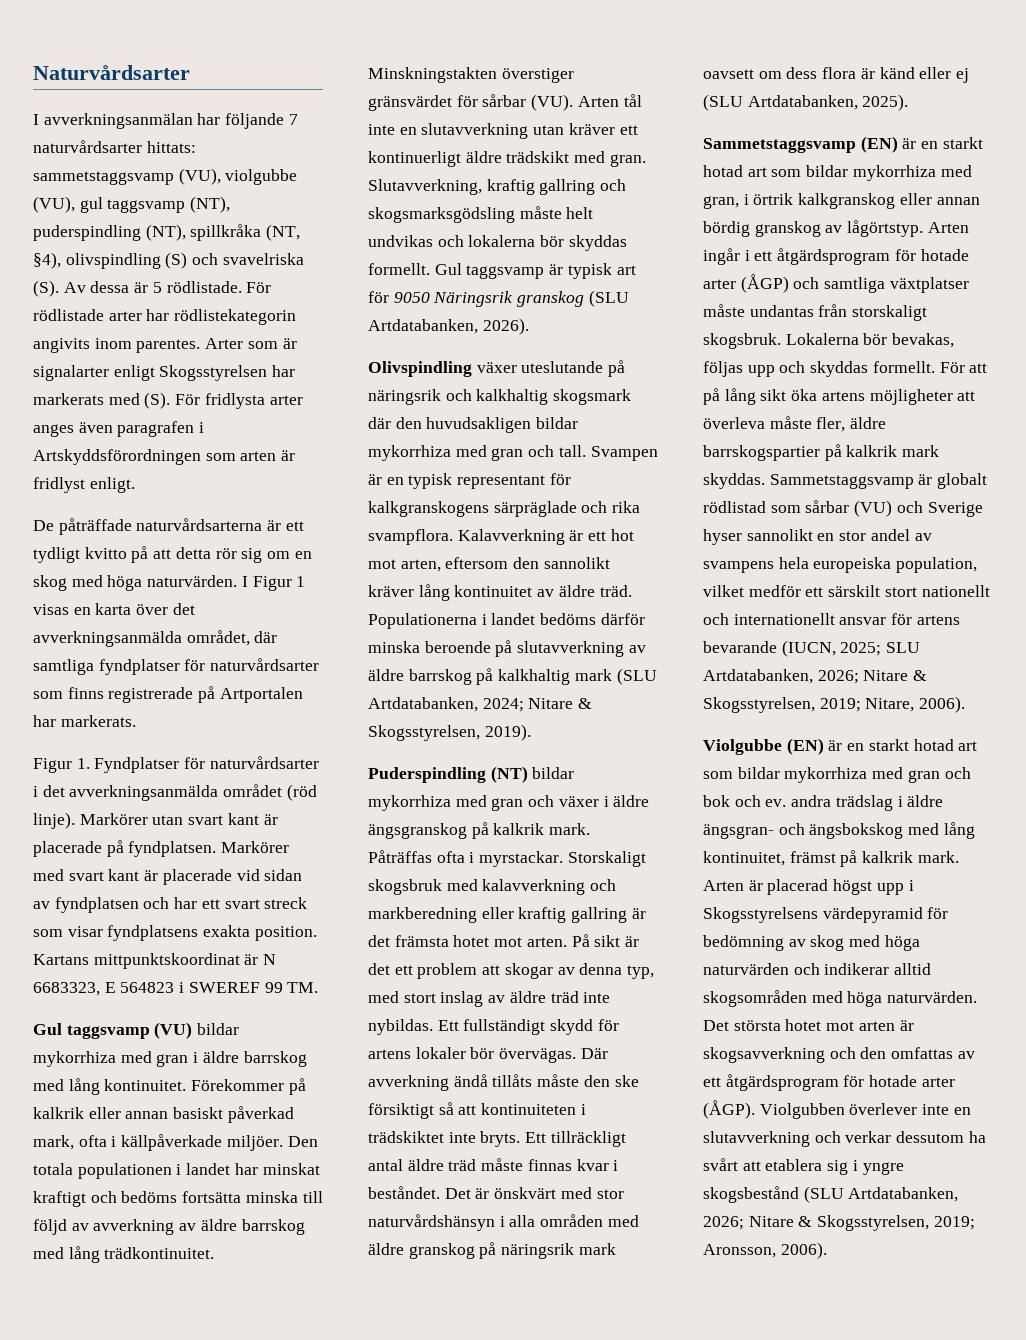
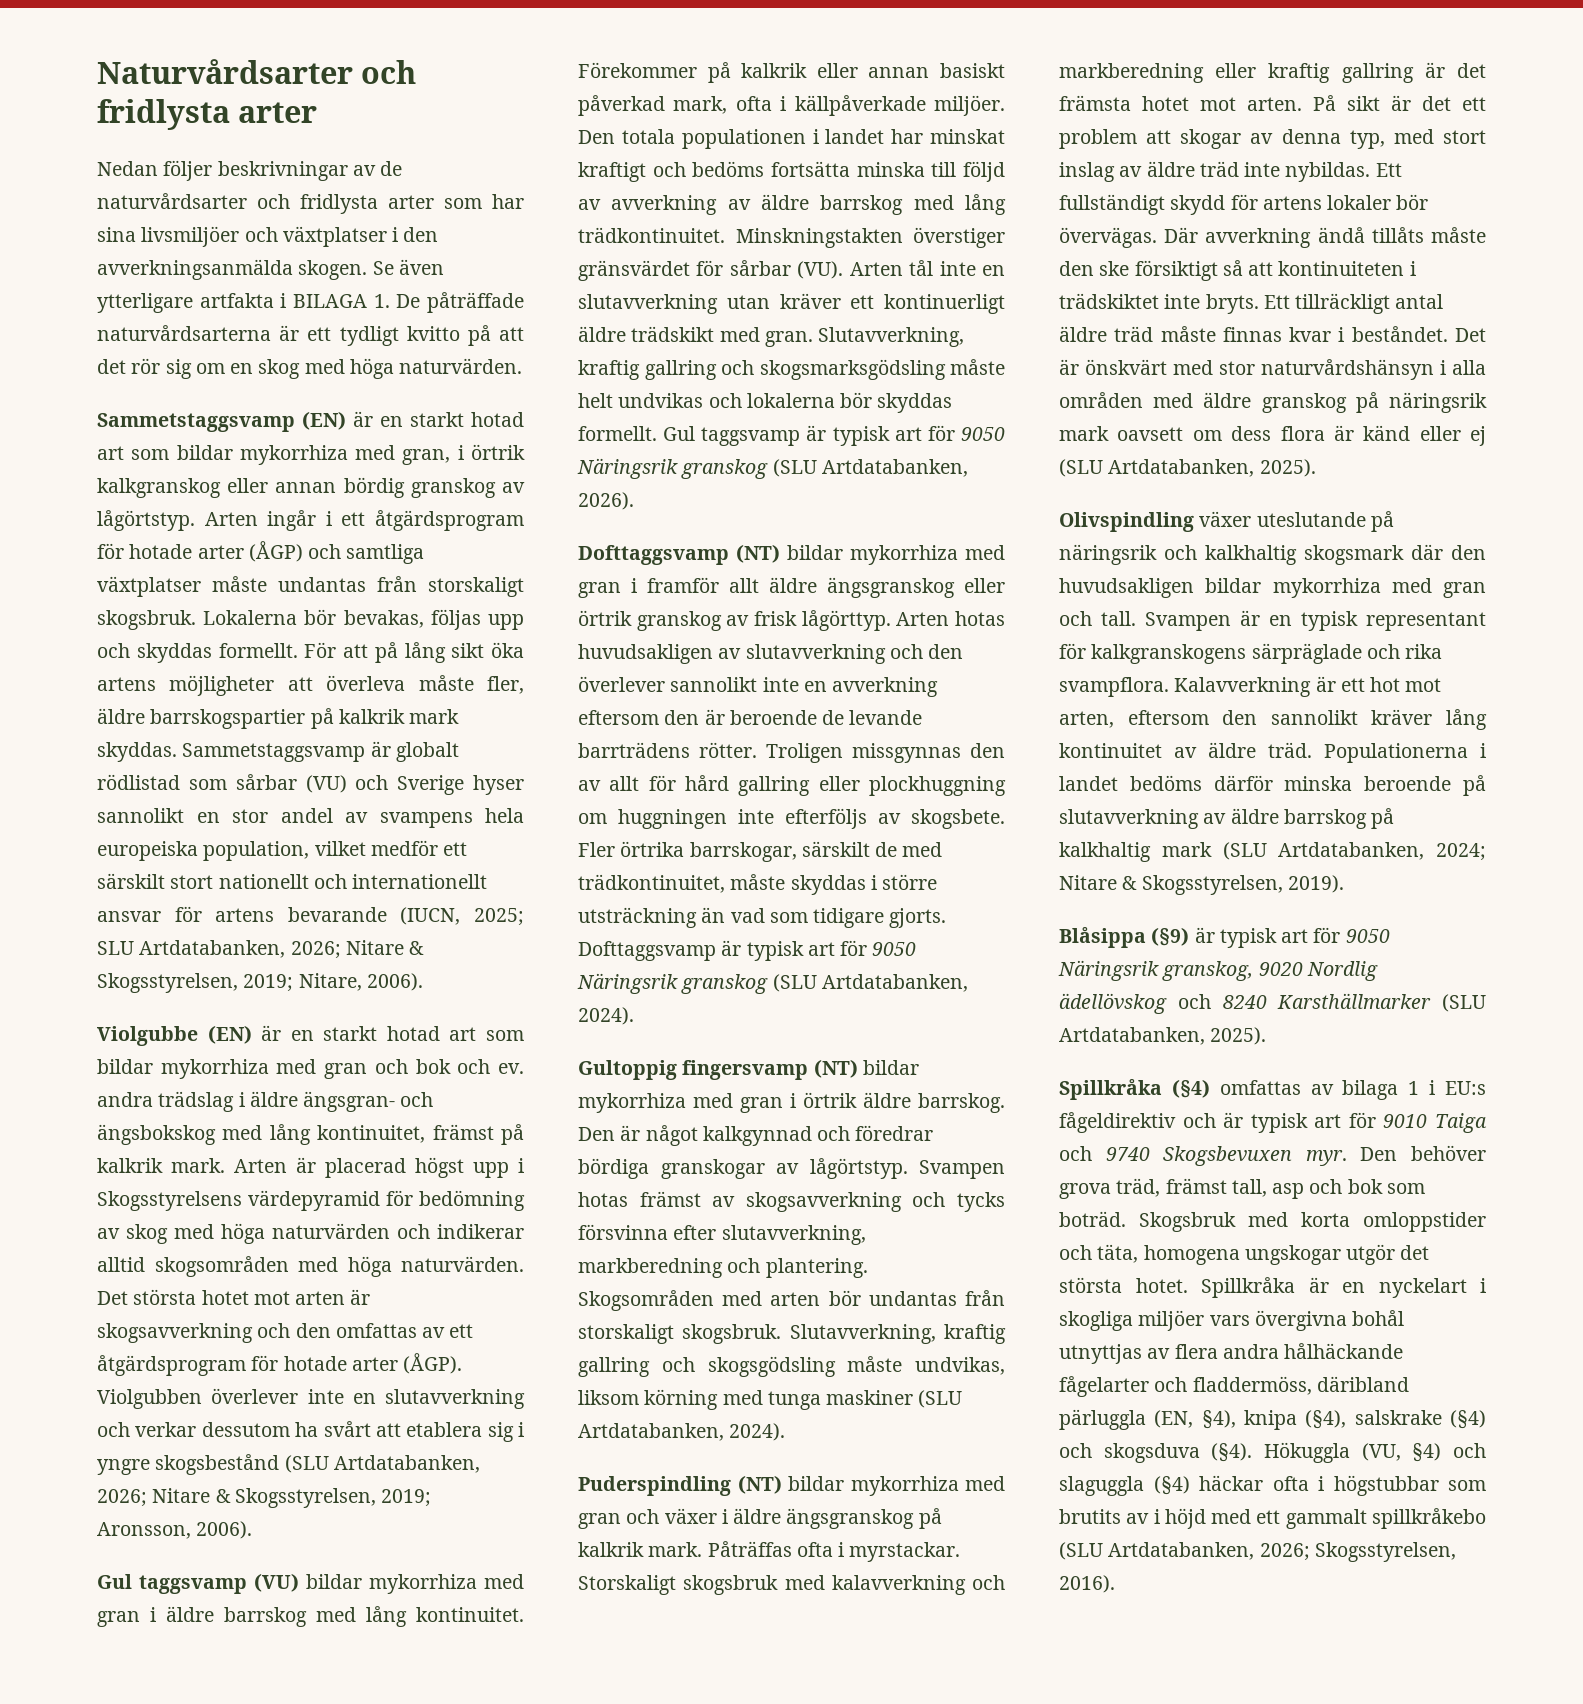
- Naturvårdsarter
- I avverkningsanmälan har följande 7 naturvårdsarter hittats: sammetstaggsvamp (VU), violgubbe (VU), gul taggsvamp (NT), puderspindling (NT), spillkråka (NT, §4), olivspindling (S) och svavelriska (S). Av dessa är 5 rödlistade. För rödlistade arter har rödlistekategorin angivits inom parentes. Arter som är signalarter enligt Skogsstyrelsen har markerats med (S). För fridlysta arter anges även paragrafen i Artskyddsförordningen som arten är fridlyst enligt.
- De påträffade naturvårdsarterna är ett tydligt kvitto på att detta rör sig om en skog med höga naturvärden. I Figur 1 visas en karta över det avverkningsanmälda området, där samtliga fyndplatser för naturvårdsarter som finns registrerade på Artportalen har markerats.
- Figur 1. Fyndplatser för naturvårdsarter i det avverkningsanmälda området (röd linje). Markörer utan svart kant är placerade på fyndplatsen. Markörer med svart kant är placerade vid sidan av fyndplatsen och har ett svart streck som visar fyndplatsens exakta position. Kartans mittpunktskoordinat är N 6683323, E 564823 i SWEREF 99 TM.
- Gul taggsvamp (VU) bildar mykorrhiza med gran i äldre barrskog med lång kontinuitet. Förekommer på kalkrik eller annan basiskt påverkad mark, ofta i källpåverkade miljöer. Den totala populationen i landet har minskat kraftigt och bedöms fortsätta minska till följd av avverkning av äldre barrskog med lång trädkontinuitet. Minskningstakten överstiger gränsvärdet för sårbar (VU). Arten tål inte en slutavverkning utan kräver ett kontinuerligt äldre trädskikt med gran. Slutavverkning, kraftig gallring och skogsmarksgödsling måste helt undvikas och lokalerna bör skyddas formellt. Gul taggsvamp är typisk art för 9050 Näringsrik granskog (SLU Artdatabanken, 2026).
- Olivspindling växer uteslutande på näringsrik och kalkhaltig skogsmark där den huvudsakligen bildar mykorrhiza med gran och tall. Svampen är en typisk representant för kalkgranskogens särpräglade och rika svampflora. Kalavverkning är ett hot mot arten, eftersom den sannolikt kräver lång kontinuitet av äldre träd. Populationerna i landet bedöms därför minska beroende på slutavverkning av äldre barrskog på kalkhaltig mark (SLU Artdatabanken, 2024; Nitare & Skogsstyrelsen, 2019).
- Puderspindling (NT) bildar mykorrhiza med gran och växer i äldre ängsgranskog på kalkrik mark. Påträffas ofta i myrstackar. Storskaligt skogsbruk med kalavverkning och markberedning eller kraftig gallring är det främsta hotet mot arten. På sikt är det ett problem att skogar av denna typ, med stort inslag av äldre träd inte nybildas. Ett fullständigt skydd för artens lokaler bör övervägas. Där avverkning ändå tillåts måste den ske försiktigt så att kontinuiteten i trädskiktet inte bryts. Ett tillräckligt antal äldre träd måste finnas kvar i beståndet. Det är önskvärt med stor naturvårdshänsyn i alla områden med äldre granskog på näringsrik mark oavsett om dess flora är känd eller ej (SLU Artdatabanken, 2025).
+ Naturvårdsarter och fridlysta arter
+ Nedan följer beskrivningar av de naturvårdsarter och fridlysta arter som har sina livsmiljöer och växtplatser i den avverkningsanmälda skogen. Se även ytterligare artfakta i BILAGA 1. De påträffade naturvårdsarterna är ett tydligt kvitto på att det rör sig om en skog med höga naturvärden.
+ Gul taggsvamp (VU) bildar mykorrhiza med gran i äldre barrskog med lång kontinuitet. Förekommer på kalkrik eller annan basiskt påverkad mark, ofta i källpåverkade miljöer. Den totala populationen i landet har minskat kraftigt och bedöms fortsätta minska till följd av avverkning av äldre barrskog med lång trädkontinuitet. Minskningstakten överstiger gränsvärdet för sårbar (VU). Arten tål inte en slutavverkning utan kräver ett kontinuerligt äldre trädskikt med gran. Slutavverkning, kraftig gallring och skogsmarksgödsling måste helt undvikas och lokalerna bör skyddas formellt. Gul taggsvamp är typisk art för 9050 Näringsrik granskog (SLU Artdatabanken, 2026).
+ Dofttaggsvamp (NT) bildar mykorrhiza med gran i framför allt äldre ängsgranskog eller örtrik granskog av frisk lågörttyp. Arten hotas huvudsakligen av slutavverkning och den överlever sannolikt inte en avverkning eftersom den är beroende de levande barrträdens rötter. Troligen missgynnas den av allt för hård gallring eller plockhuggning om huggningen inte efterföljs av skogsbete. Fler örtrika barrskogar, särskilt de med trädkontinuitet, måste skyddas i större utsträckning än vad som tidigare gjorts. Dofttaggsvamp är typisk art för 9050 Näringsrik granskog (SLU Artdatabanken, 2024).
+ Gultoppig fingersvamp (NT) bildar mykorrhiza med gran i örtrik äldre barrskog. Den är något kalkgynnad och föredrar bördiga granskogar av lågörtstyp. Svampen hotas främst av skogsavverkning och tycks försvinna efter slutavverkning, markberedning och plantering. Skogsområden med arten bör undantas från storskaligt skogsbruk. Slutavverkning, kraftig gallring och skogsgödsling måste undvikas, liksom körning med tunga maskiner (SLU Artdatabanken, 2024).
+ Puderspindling (NT) bildar mykorrhiza med gran och växer i äldre ängsgranskog på kalkrik mark. Påträffas ofta i myrstackar. Storskaligt skogsbruk med kalavverkning och markberedning eller kraftig gallring är det främsta hotet mot arten. På sikt är det ett problem att skogar av denna typ, med stort inslag av äldre träd inte nybildas. Ett fullständigt skydd för artens lokaler bör övervägas. Där avverkning ändå tillåts måste den ske försiktigt så att kontinuiteten i trädskiktet inte bryts. Ett tillräckligt antal äldre träd måste finnas kvar i beståndet. Det är önskvärt med stor naturvårdshänsyn i alla områden med äldre granskog på näringsrik mark oavsett om dess flora är känd eller ej (SLU Artdatabanken, 2025).
+ Olivspindling växer uteslutande på näringsrik och kalkhaltig skogsmark där den huvudsakligen bildar mykorrhiza med gran och tall. Svampen är en typisk representant för kalkgranskogens särpräglade och rika svampflora. Kalavverkning är ett hot mot arten, eftersom den sannolikt kräver lång kontinuitet av äldre träd. Populationerna i landet bedöms därför minska beroende på slutavverkning av äldre barrskog på kalkhaltig mark (SLU Artdatabanken, 2024; Nitare & Skogsstyrelsen, 2019).
+ Blåsippa (§9) är typisk art för 9050 Näringsrik granskog, 9020 Nordlig ädellövskog och 8240 Karsthällmarker (SLU Artdatabanken, 2025).
+ Spillkråka (§4) omfattas av bilaga 1 i EU:s fågeldirektiv och är typisk art för 9010 Taiga och 9740 Skogsbevuxen myr. Den behöver grova träd, främst tall, asp och bok som boträd. Skogsbruk med korta omloppstider och täta, homogena ungskogar utgör det största hotet. Spillkråka är en nyckelart i skogliga miljöer vars övergivna bohål utnyttjas av flera andra hålhäckande fågelarter och fladdermöss, däribland pärluggla (EN, §4), knipa (§4), salskrake (§4) och skogsduva (§4). Hökuggla (VU, §4) och slaguggla (§4) häckar ofta i högstubbar som brutits av i höjd med ett gammalt spillkråkebo (SLU Artdatabanken, 2026; Skogsstyrelsen, 2016).

